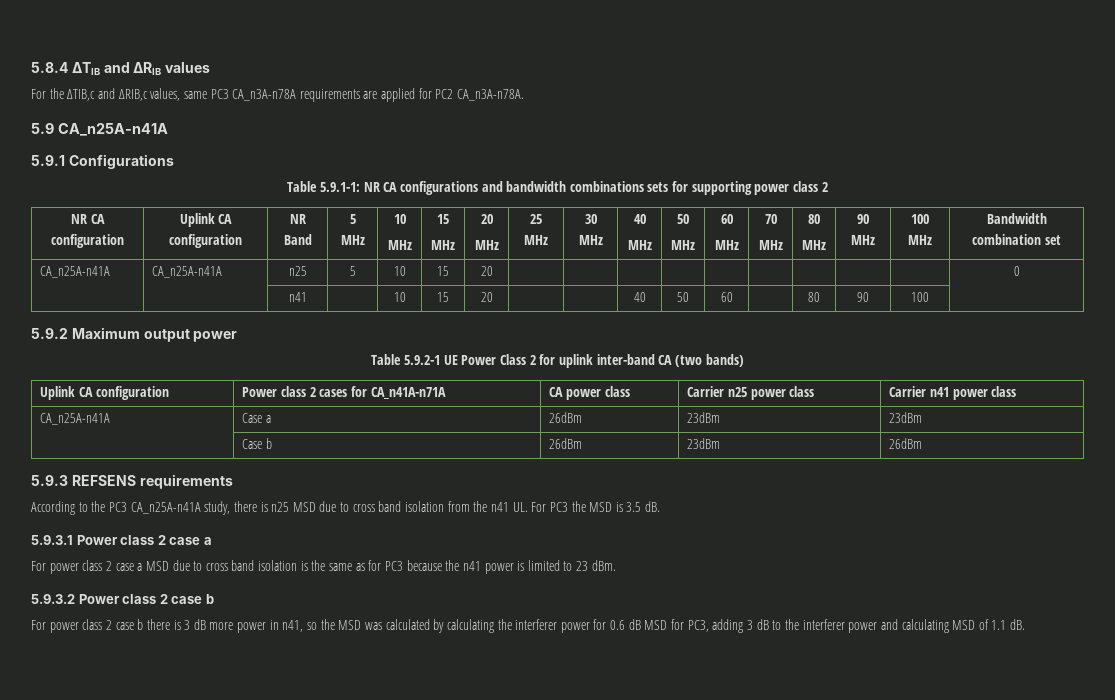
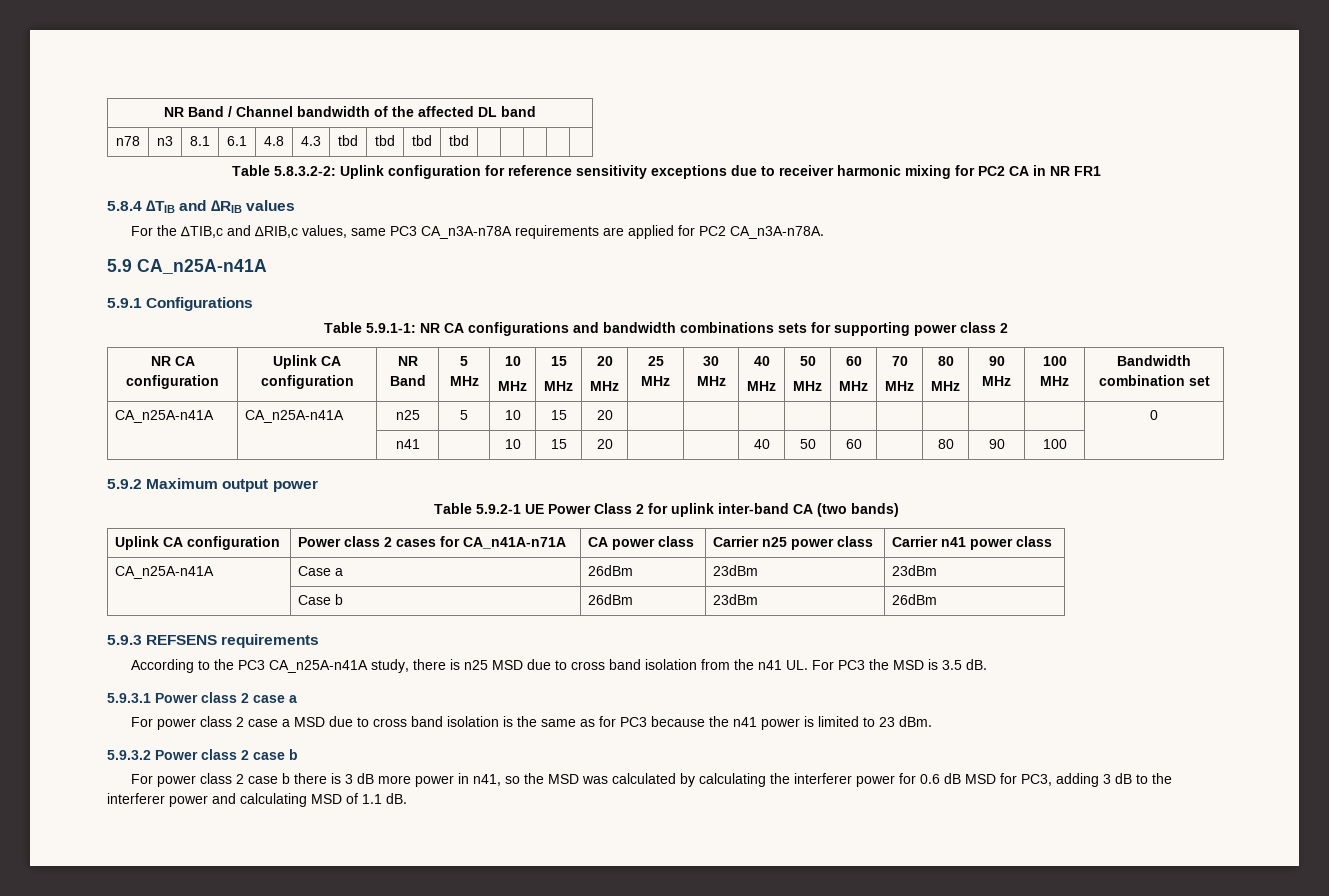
+ NR Band / Channel bandwidth of the affected DL band
+ n78 | n3 | 8.1 | 6.1 | 4.8 | 4.3 | tbd | tbd | tbd | tbd | | | | |
+ Table 5.8.3.2-2: Uplink configuration for reference sensitivity exceptions due to receiver harmonic mixing for PC2 CA in NR FR1

